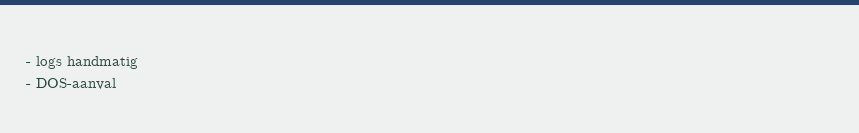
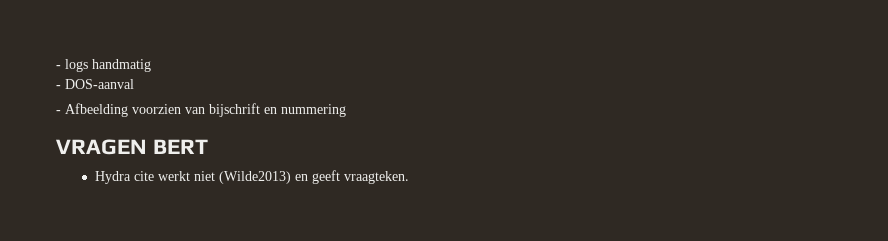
+ - Afbeelding voorzien van bijschrift en nummering
+ VRAGEN BERT
+ Hydra cite werkt niet (Wilde2013) en geeft vraagteken.

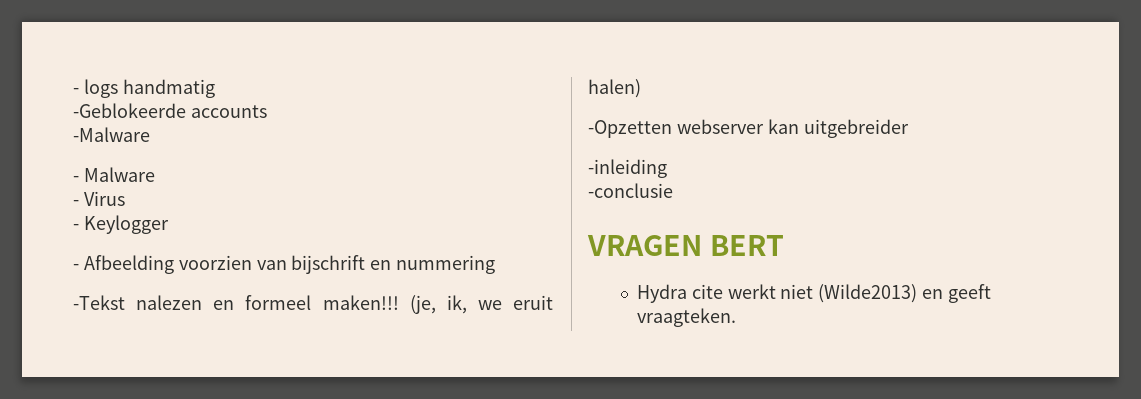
- - DOS-aanval
+ -Geblokeerde accounts
+ -Malware
+ - Malware
+ - Virus
+ - Keylogger
+ -Tekst nalezen en formeel maken!!! (je, ik, we eruit halen)
+ -Opzetten webserver kan uitgebreider
+ -inleiding
+ -conclusie

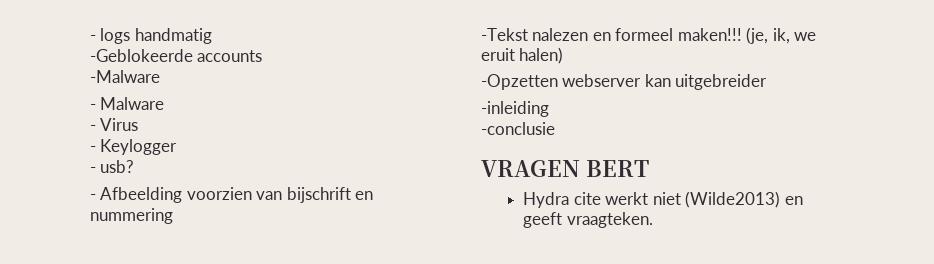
+ - usb?

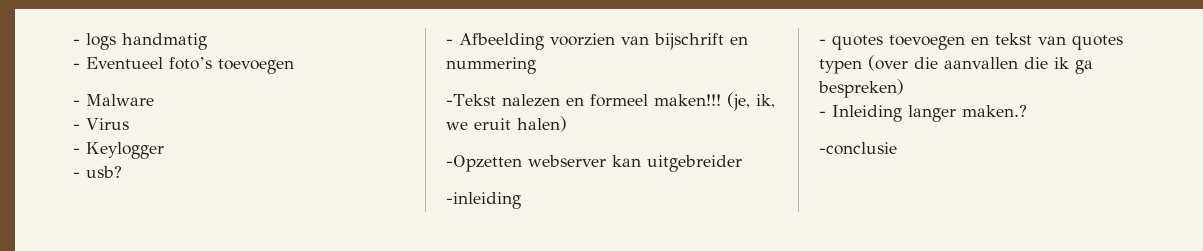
- -Geblokeerde accounts
- -Malware
+ - Eventueel foto’s toevoegen
+ - quotes toevoegen en tekst van quotes typen (over die aanvallen die ik ga bespreken)
+ - Inleiding langer maken.?
  -conclusie
- VRAGEN BERT
- Hydra cite werkt niet (Wilde2013) en geeft vraagteken.

